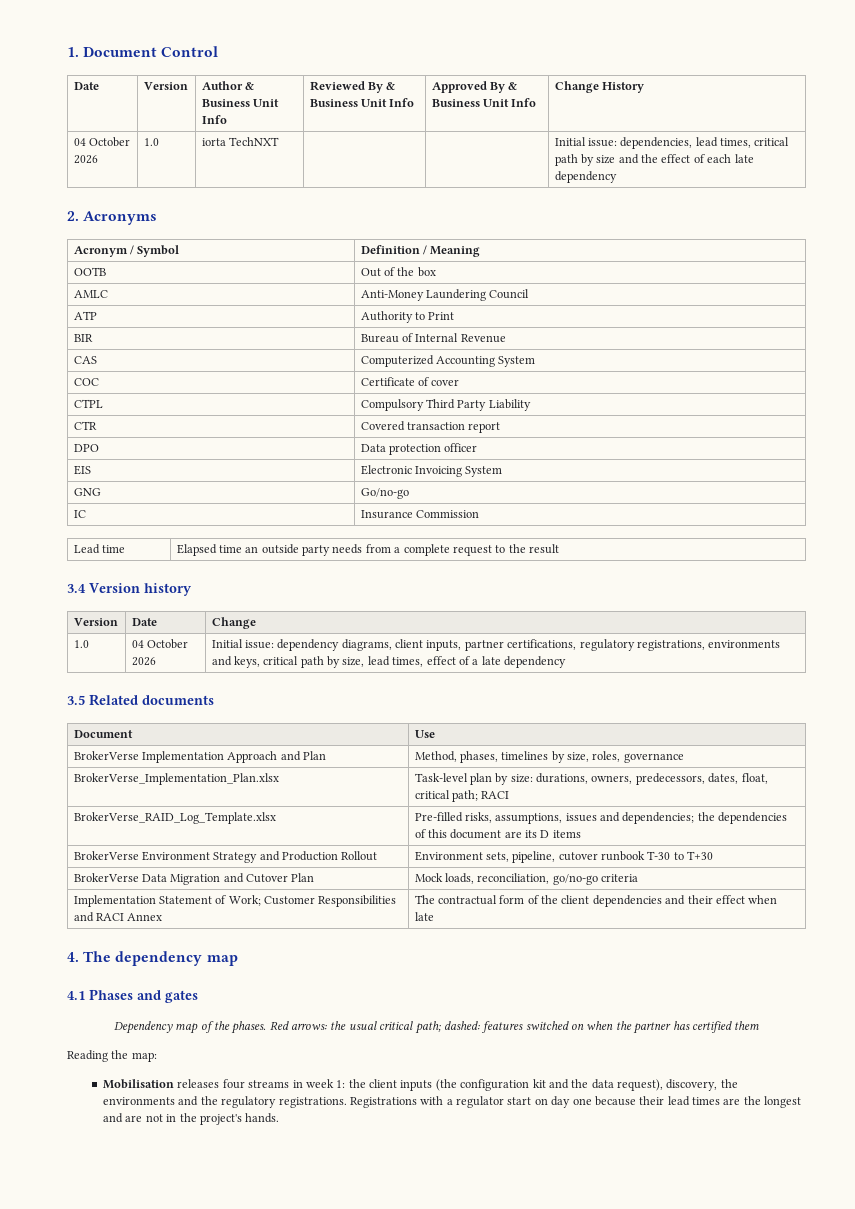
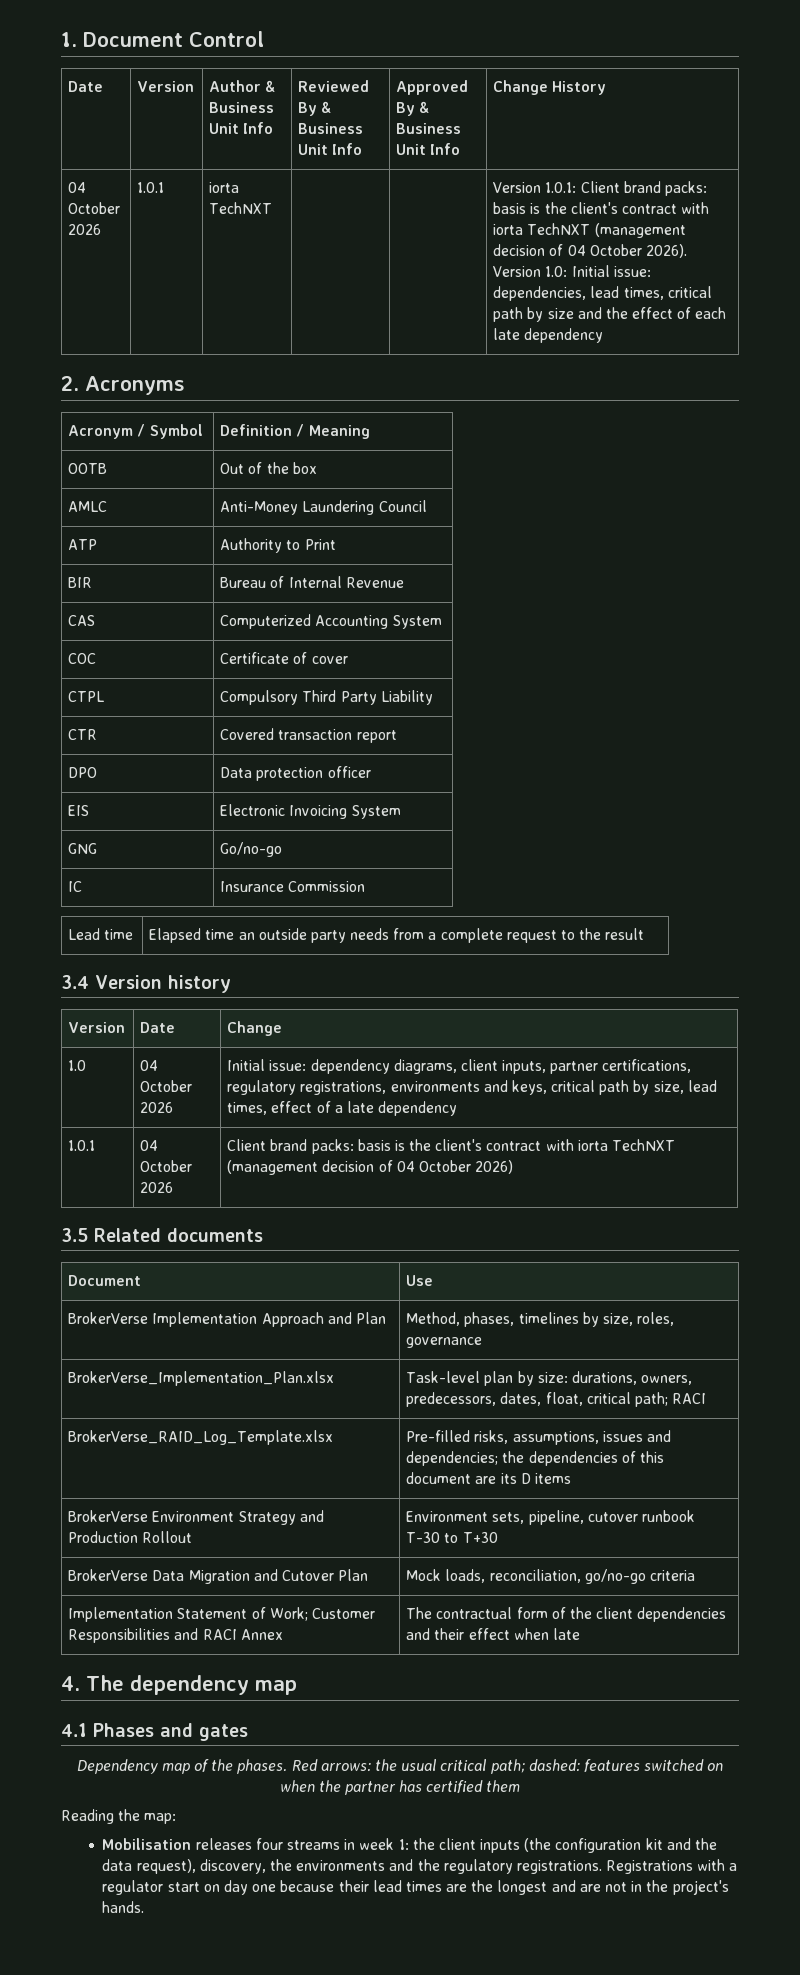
- 04 October 2026 | 1.0
+ 04 October 2026 | 1.0.1
- Initial issue: dependencies, lead times, critical path by size and the effect of each late dependency
+ Version 1.0.1: Client brand packs: basis is the client's contract with iorta TechNXT (management decision of 04 October 2026). Version 1.0: Initial issue: dependencies, lead times, critical path by size and the effect of each late dependency
+ 1.0.1 | 04 October 2026 | Client brand packs: basis is the client's contract with iorta TechNXT (management decision of 04 October 2026)

